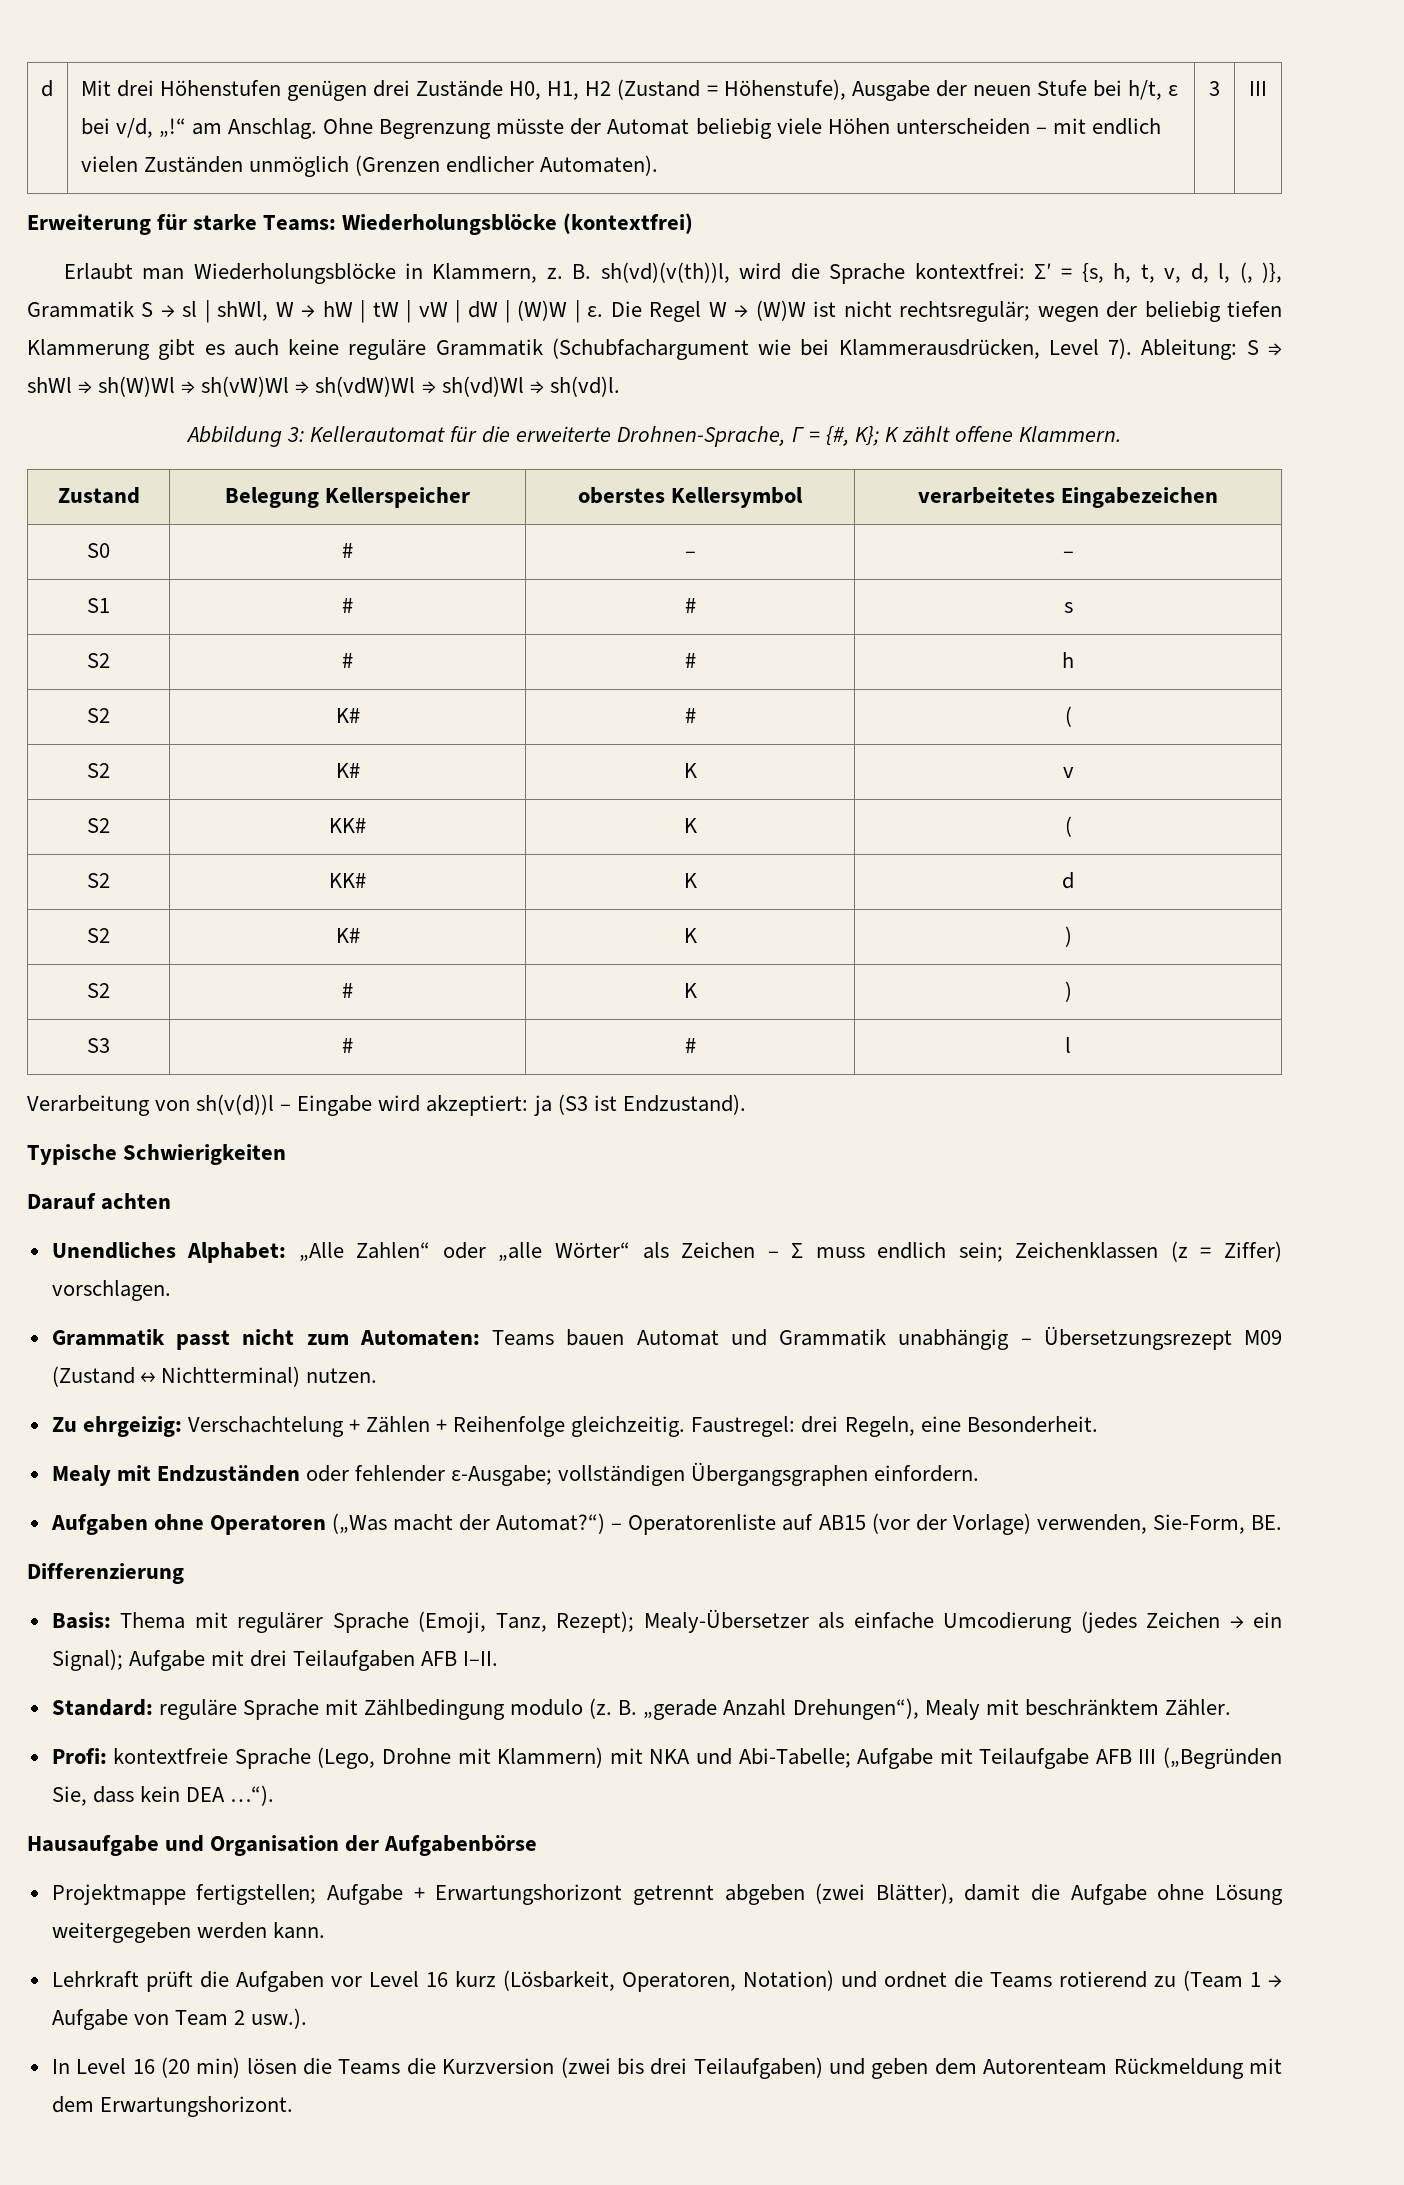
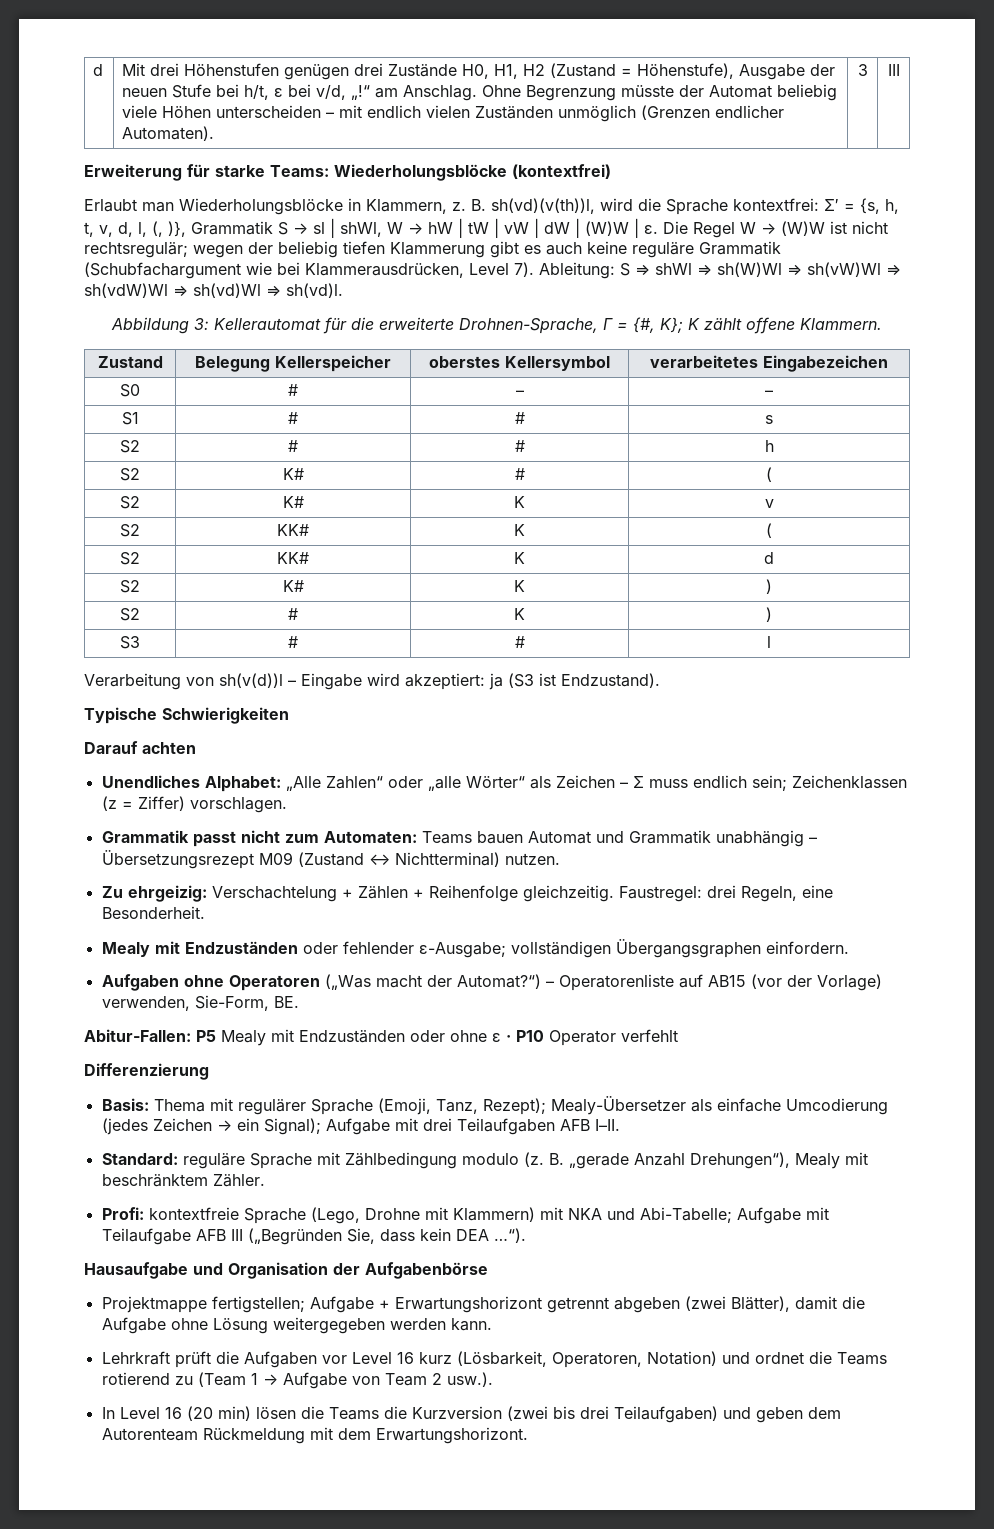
+ Abitur-Fallen: P5 Mealy mit Endzuständen oder ohne ε · P10 Operator verfehlt

